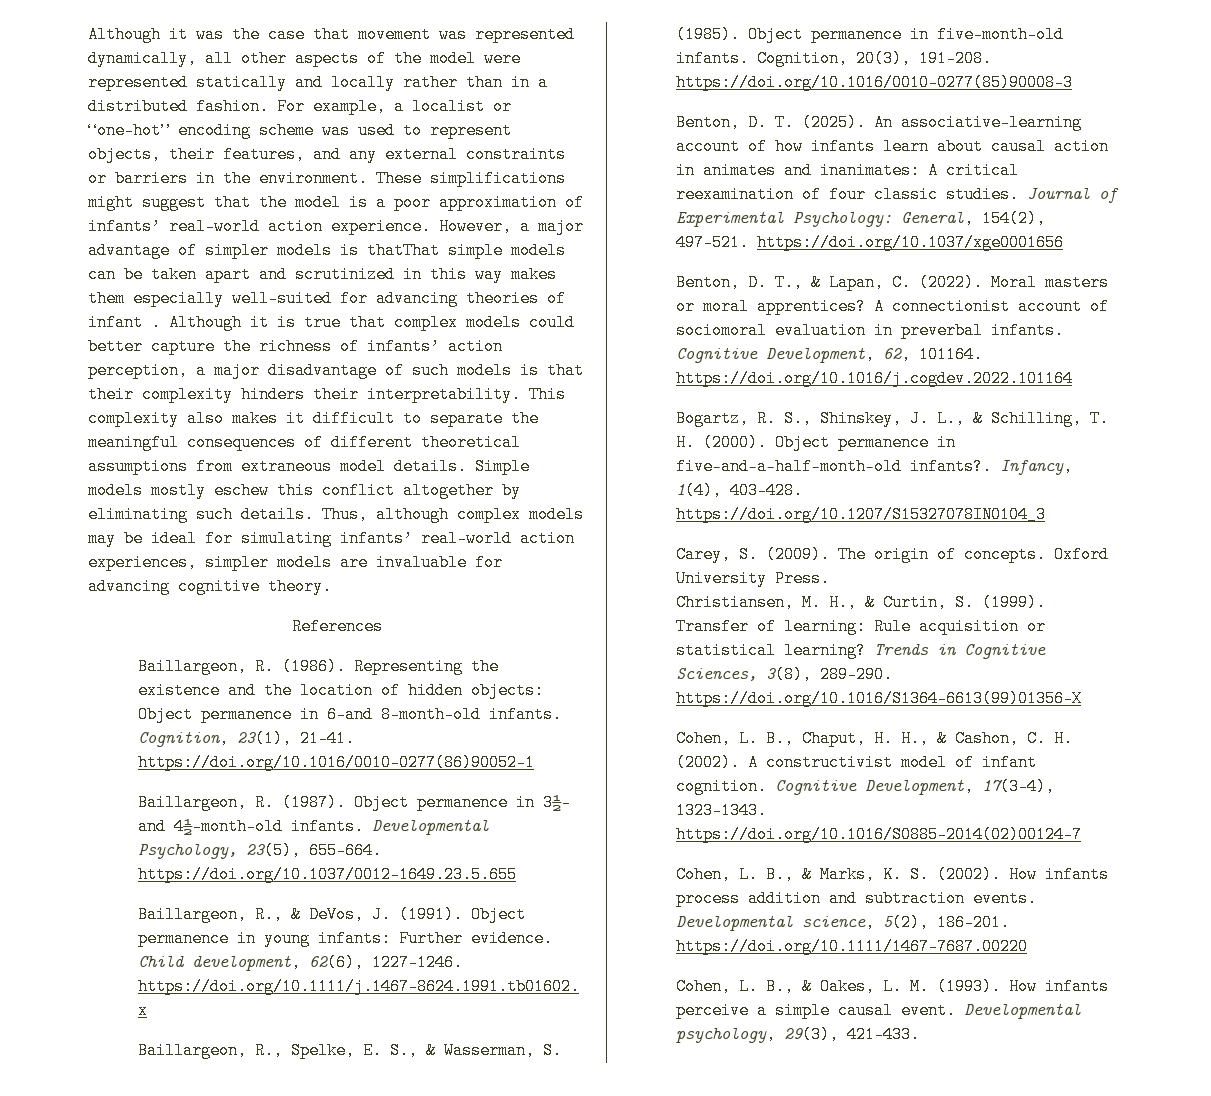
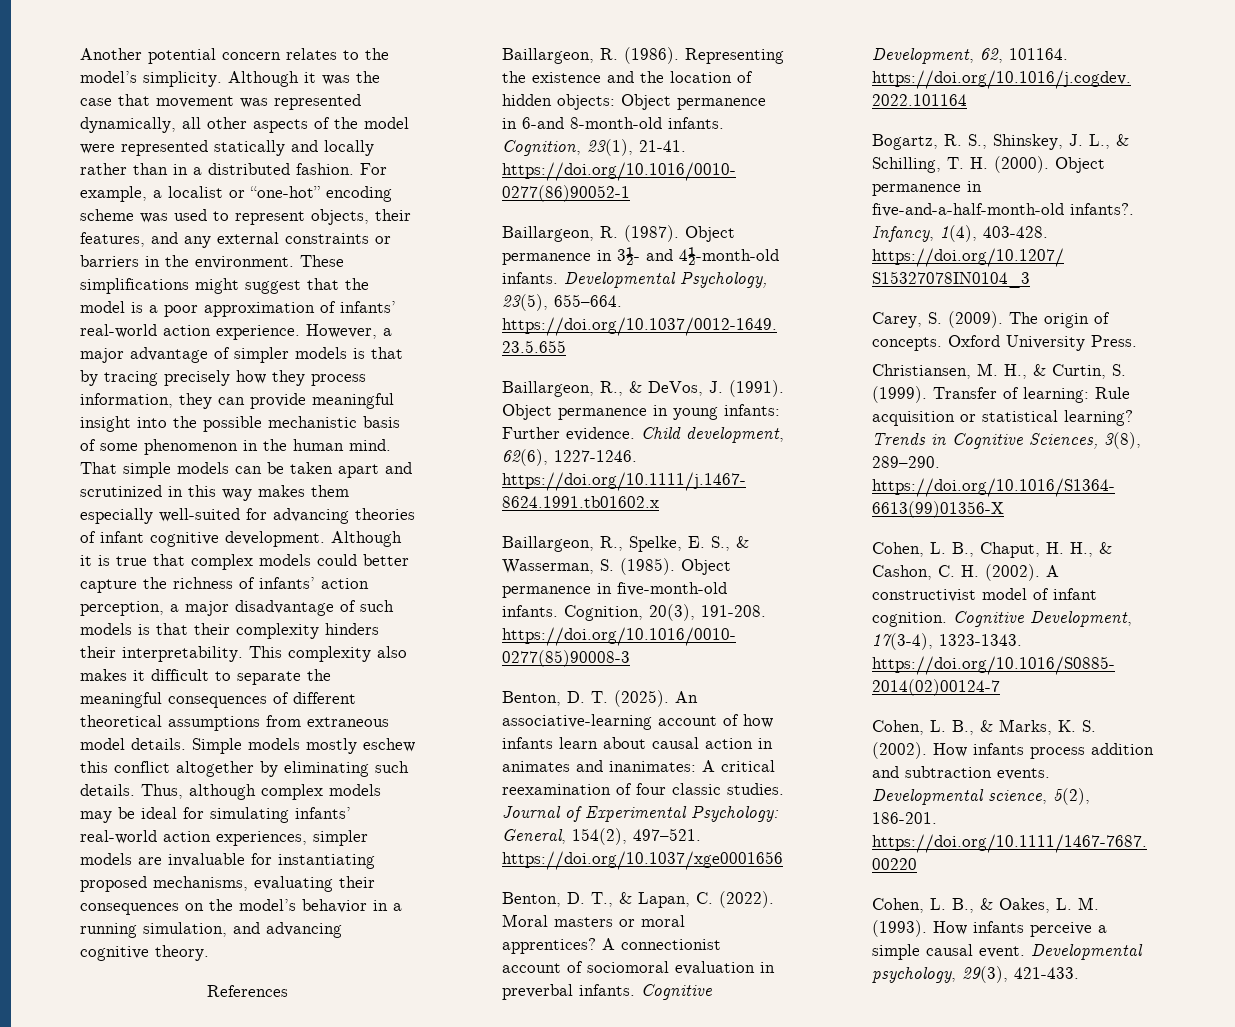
+ Another potential concern relates to the model’s simplicity.
- However, a major advantage of simpler models is thatThat simple models can be taken apart and scrutinized in this way makes them especially well-suited for advancing theories of infant .
+ However, a major advantage of simpler models is that by tracing precisely how they process information, they can provide meaningful insight into the possible mechanistic basis of some phenomenon in the human mind. That simple models can be taken apart and scrutinized in this way makes them especially well-suited for advancing theories of infant cognitive development.
- Thus, although complex models may be ideal for simulating infants’ real-world action experiences, simpler models are invaluable for advancing cognitive theory.
+ Thus, although complex models may be ideal for simulating infants’ real-world action experiences, simpler models are invaluable for instantiating proposed mechanisms, evaluating their consequences on the model’s behavior in a running simulation, and advancing cognitive theory.

